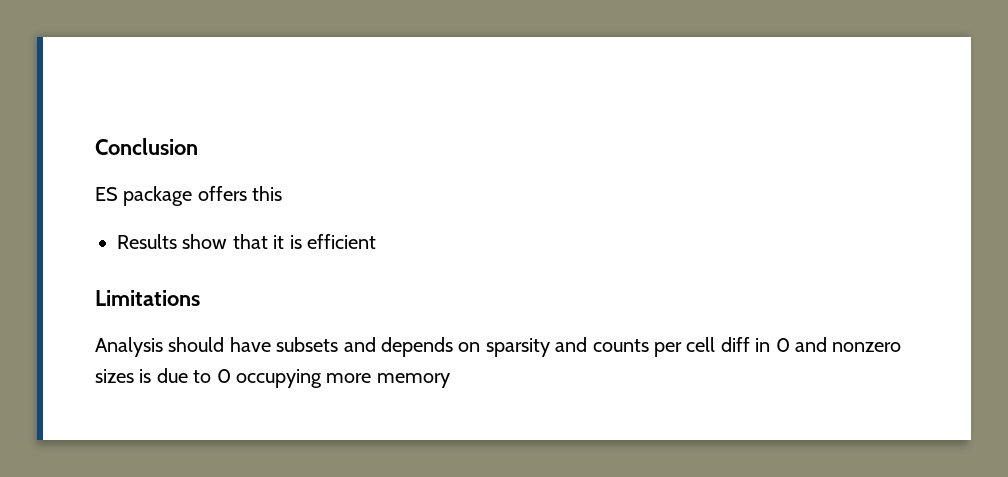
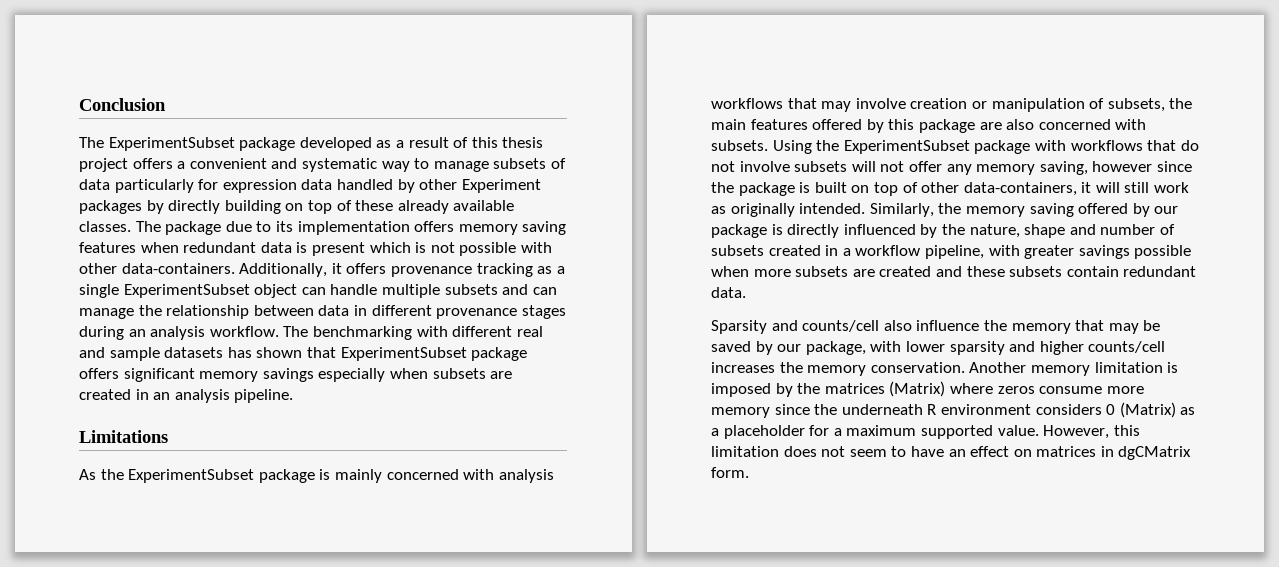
- ES package offers this
- Results show that it is efficient
+ The ExperimentSubset package developed as a result of this thesis project offers a convenient and systematic way to manage subsets of data particularly for expression data handled by other Experiment packages by directly building on top of these already available classes. The package due to its implementation offers memory saving features when redundant data is present which is not possible with other data-containers. Additionally, it offers provenance tracking as a single ExperimentSubset object can handle multiple subsets and can manage the relationship between data in different provenance stages during an analysis workflow. The benchmarking with different real and sample datasets has shown that ExperimentSubset package offers significant memory savings especially when subsets are created in an analysis pipeline.
  Limitations
- Analysis should have subsets and depends on sparsity and counts per cell diff in 0 and nonzero sizes is due to 0 occupying more memory
+ As the ExperimentSubset package is mainly concerned with analysis workflows that may involve creation or manipulation of subsets, the main features offered by this package are also concerned with subsets. Using the ExperimentSubset package with workflows that do not involve subsets will not offer any memory saving, however since the package is built on top of other data-containers, it will still work as originally intended. Similarly, the memory saving offered by our package is directly influenced by the nature, shape and number of subsets created in a workflow pipeline, with greater savings possible when more subsets are created and these subsets contain redundant data.
+ Sparsity and counts/cell also influence the memory that may be saved by our package, with lower sparsity and higher counts/cell increases the memory conservation. Another memory limitation is imposed by the matrices (Matrix) where zeros consume more memory since the underneath R environment considers 0 (Matrix) as a placeholder for a maximum supported value. However, this limitation does not seem to have an effect on matrices in dgCMatrix form.

